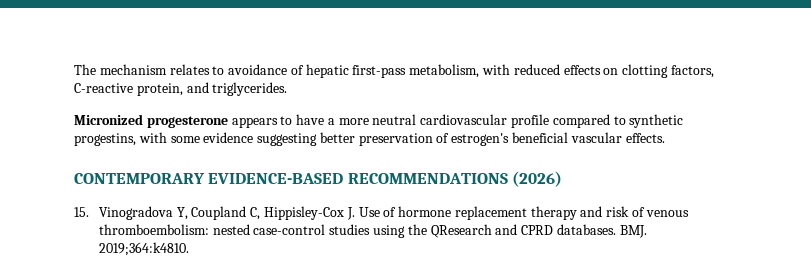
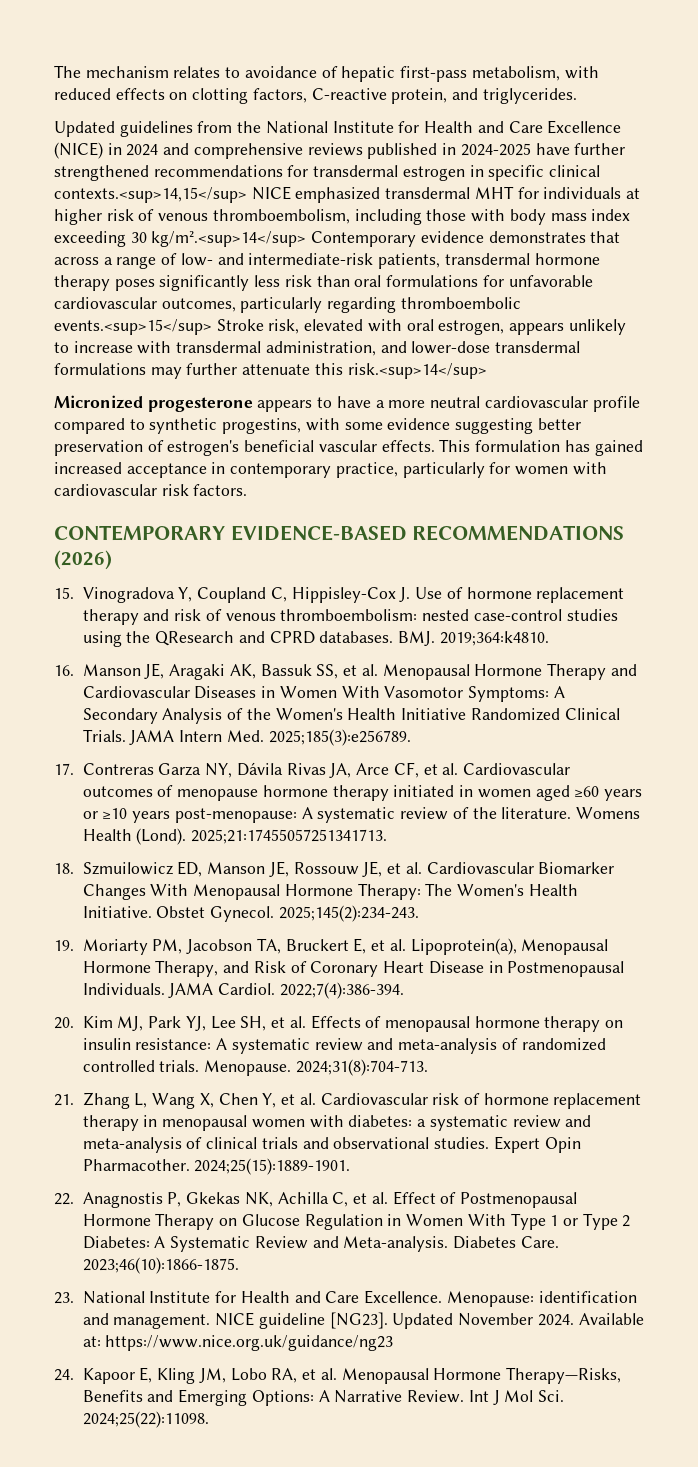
+ Updated guidelines from the National Institute for Health and Care Excellence (NICE) in 2024 and comprehensive reviews published in 2024-2025 have further strengthened recommendations for transdermal estrogen in specific clinical contexts.<sup>14,15</sup> NICE emphasized transdermal MHT for individuals at higher risk of venous thromboembolism, including those with body mass index exceeding 30 kg/m².<sup>14</sup> Contemporary evidence demonstrates that across a range of low- and intermediate-risk patients, transdermal hormone therapy poses significantly less risk than oral formulations for unfavorable cardiovascular outcomes, particularly regarding thromboembolic events.<sup>15</sup> Stroke risk, elevated with oral estrogen, appears unlikely to increase with transdermal administration, and lower-dose transdermal formulations may further attenuate this risk.<sup>14</sup>
+ This formulation has gained increased acceptance in contemporary practice, particularly for women with cardiovascular risk factors.
+ 16. Manson JE, Aragaki AK, Bassuk SS, et al. Menopausal Hormone Therapy and Cardiovascular Diseases in Women With Vasomotor Symptoms: A Secondary Analysis of the Women's Health Initiative Randomized Clinical Trials. JAMA Intern Med. 2025;185(3):e256789.
+ 17. Contreras Garza NY, Dávila Rivas JA, Arce CF, et al. Cardiovascular outcomes of menopause hormone therapy initiated in women aged ≥60 years or ≥10 years post-menopause: A systematic review of the literature. Womens Health (Lond). 2025;21:17455057251341713.
+ 18. Szmuilowicz ED, Manson JE, Rossouw JE, et al. Cardiovascular Biomarker Changes With Menopausal Hormone Therapy: The Women's Health Initiative. Obstet Gynecol. 2025;145(2):234-243.
+ 19. Moriarty PM, Jacobson TA, Bruckert E, et al. Lipoprotein(a), Menopausal Hormone Therapy, and Risk of Coronary Heart Disease in Postmenopausal Individuals. JAMA Cardiol. 2022;7(4):386-394.
+ 20. Kim MJ, Park YJ, Lee SH, et al. Effects of menopausal hormone therapy on insulin resistance: A systematic review and meta-analysis of randomized controlled trials. Menopause. 2024;31(8):704-713.
+ 21. Zhang L, Wang X, Chen Y, et al. Cardiovascular risk of hormone replacement therapy in menopausal women with diabetes: a systematic review and meta-analysis of clinical trials and observational studies. Expert Opin Pharmacother. 2024;25(15):1889-1901.
+ 22. Anagnostis P, Gkekas NK, Achilla C, et al. Effect of Postmenopausal Hormone Therapy on Glucose Regulation in Women With Type 1 or Type 2 Diabetes: A Systematic Review and Meta-analysis. Diabetes Care. 2023;46(10):1866-1875.
+ 23. National Institute for Health and Care Excellence. Menopause: identification and management. NICE guideline [NG23]. Updated November 2024. Available at: https://www.nice.org.uk/guidance/ng23
+ 24. Kapoor E, Kling JM, Lobo RA, et al. Menopausal Hormone Therapy—Risks, Benefits and Emerging Options: A Narrative Review. Int J Mol Sci. 2024;25(22):11098.

